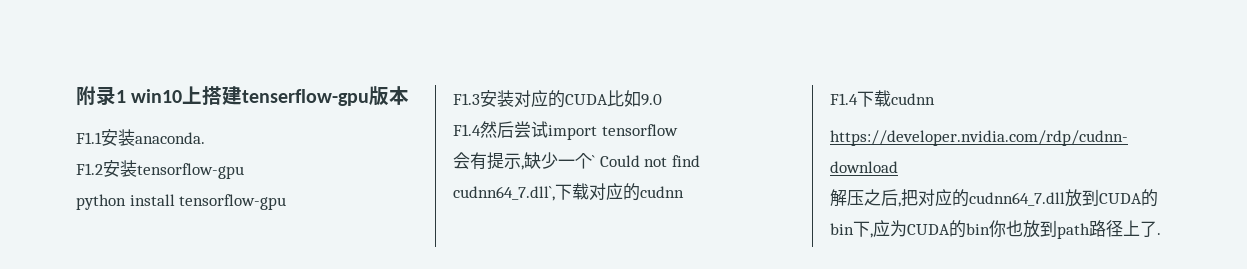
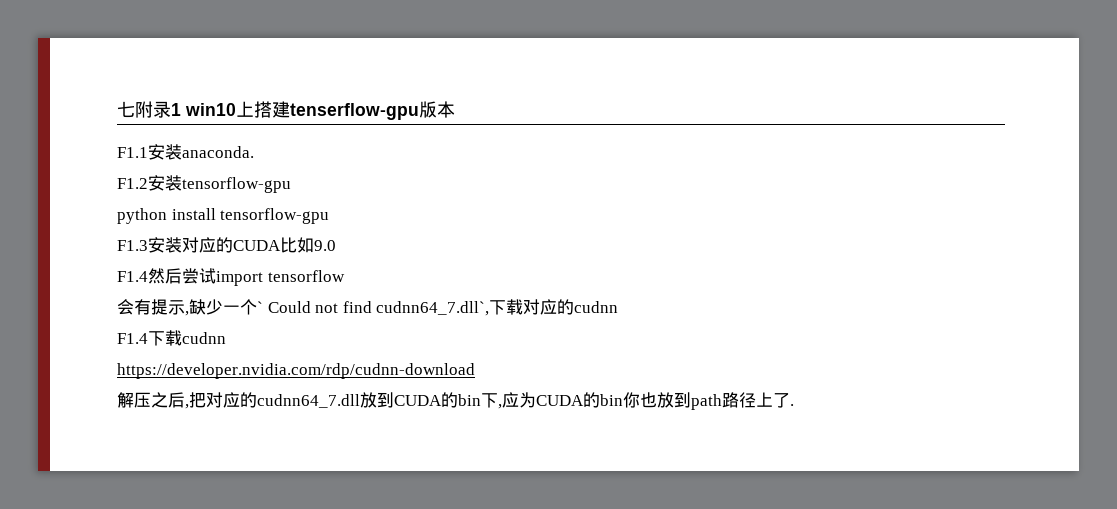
- 附录1 win10上搭建tenserflow-gpu版本
+ 七附录1 win10上搭建tenserflow-gpu版本

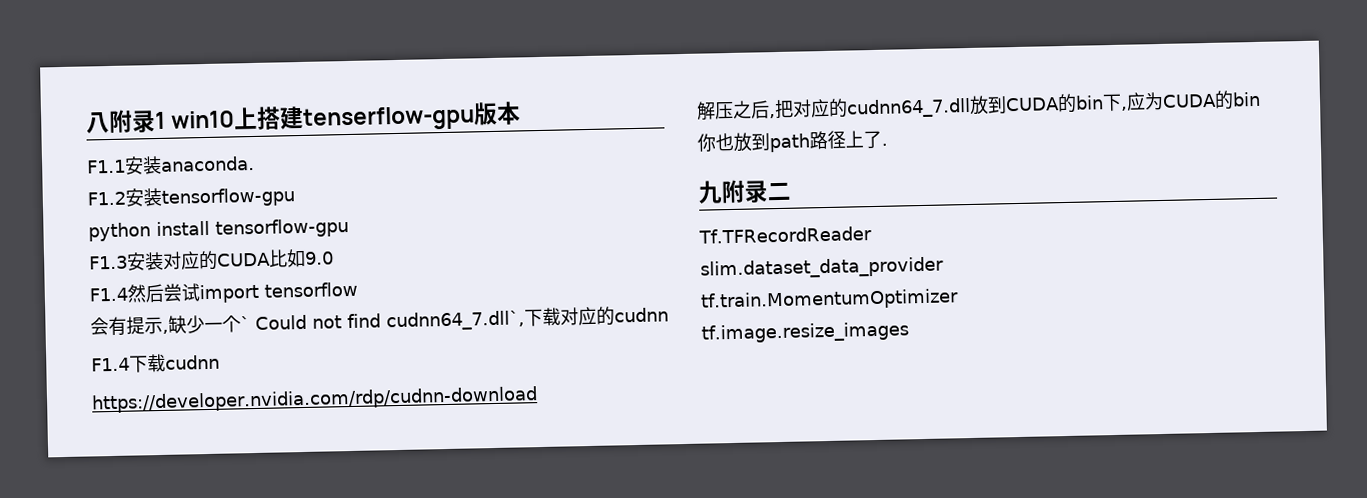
- 七附录1 win10上搭建tenserflow-gpu版本
+ 八附录1 win10上搭建tenserflow-gpu版本
+ 九附录二
+ Tf.TFRecordReader
+ slim.dataset_data_provider
+ tf.train.MomentumOptimizer
+ tf.image.resize_images

